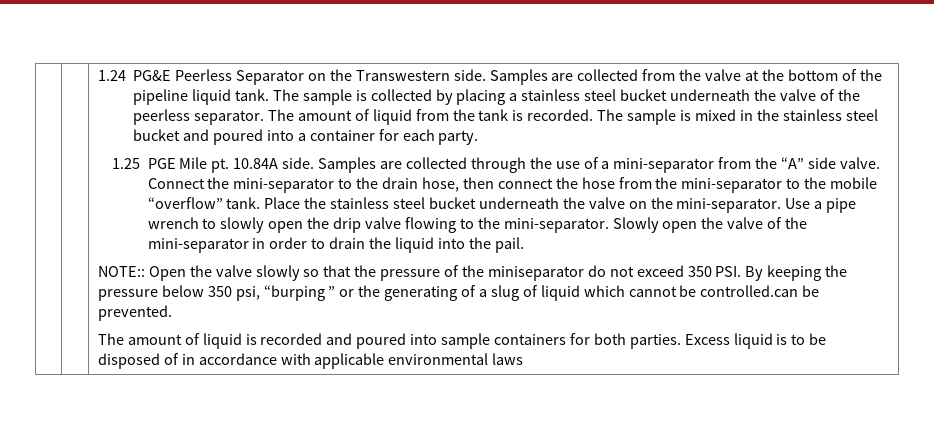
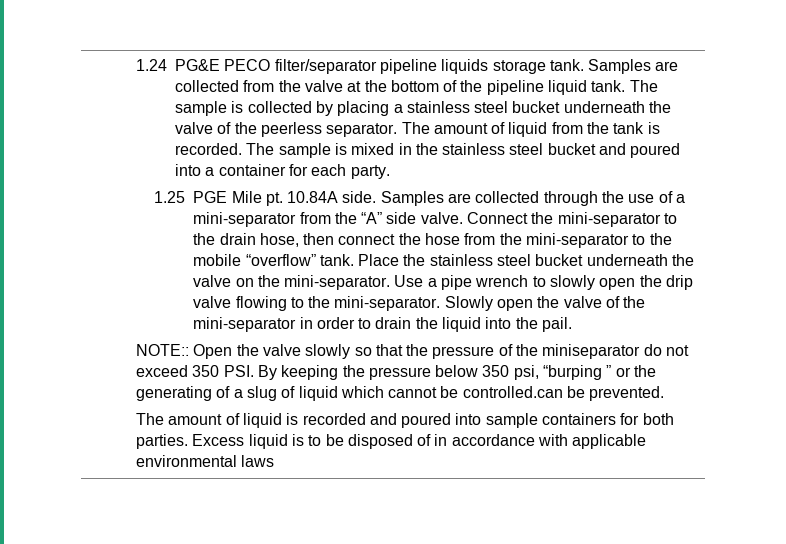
- 1.24 PG&E Peerless Separator on the Transwestern side.
+ 1.24 PG&E PECO filter/separator pipeline liquids storage tank.

